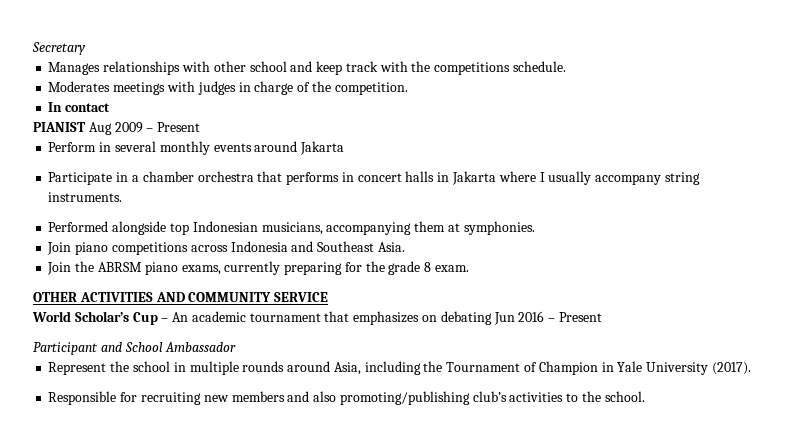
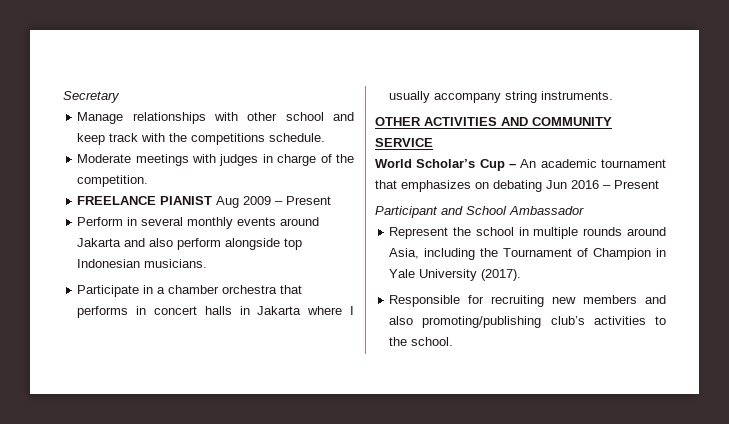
- Manages relationships with other school and keep track with the competitions schedule.
+ Manage relationships with other school and keep track with the competitions schedule.
- Moderates meetings with judges in charge of the competition.
+ Moderate meetings with judges in charge of the competition.
- In contact
- PIANIST Aug 2009 – Present
+ FREELANCE PIANIST Aug 2009 – Present
- Perform in several monthly events around Jakarta
+ Perform in several monthly events around Jakarta and also perform alongside top Indonesian musicians.
- Performed alongside top Indonesian musicians, accompanying them at symphonies.
- Join piano competitions across Indonesia and Southeast Asia.
- Join the ABRSM piano exams, currently preparing for the grade 8 exam.

